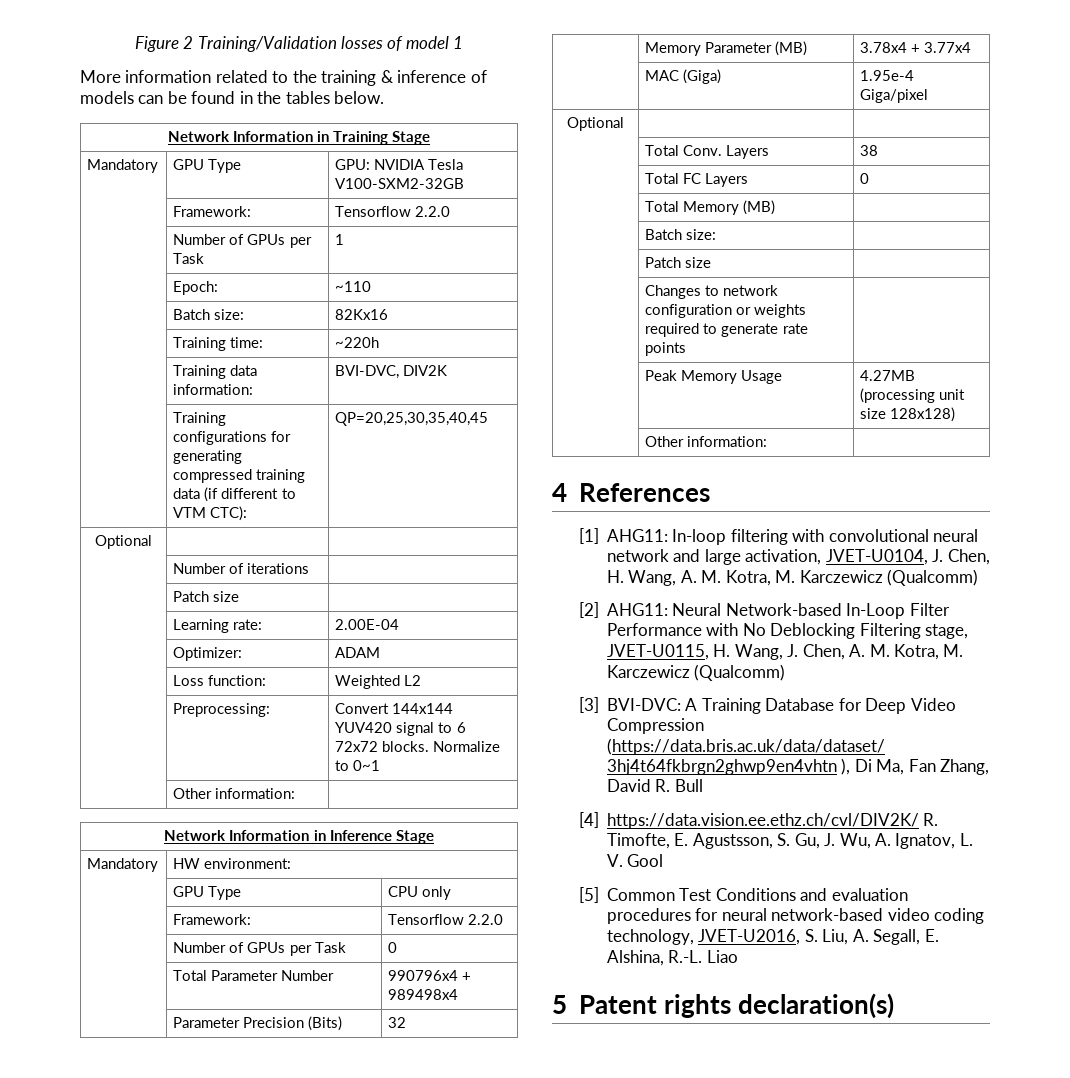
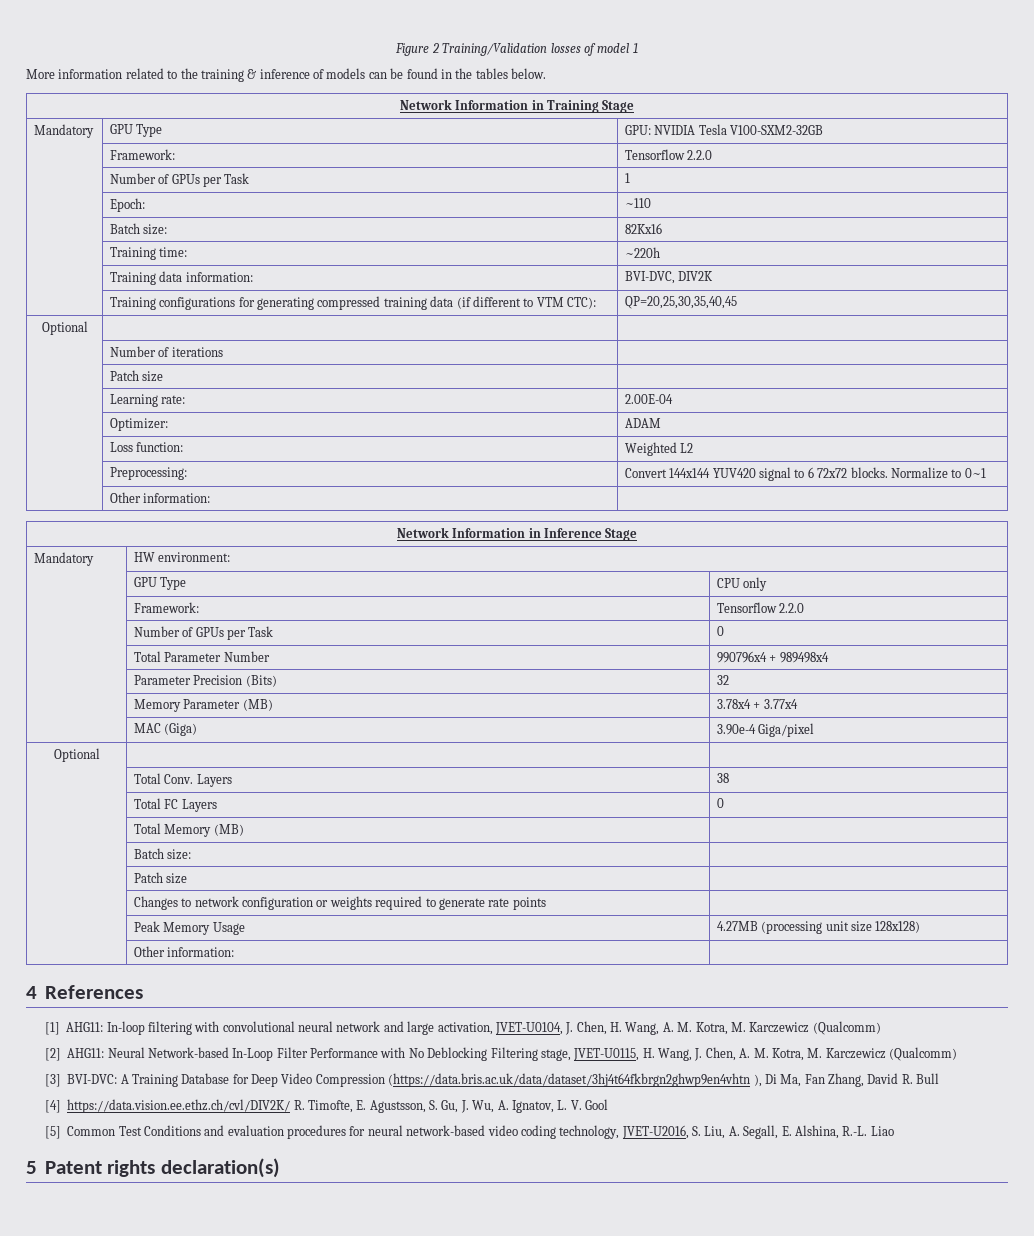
- | MAC (Giga) | 1.95e-4 Giga/pixel
+ | MAC (Giga) | 3.90e-4 Giga/pixel

